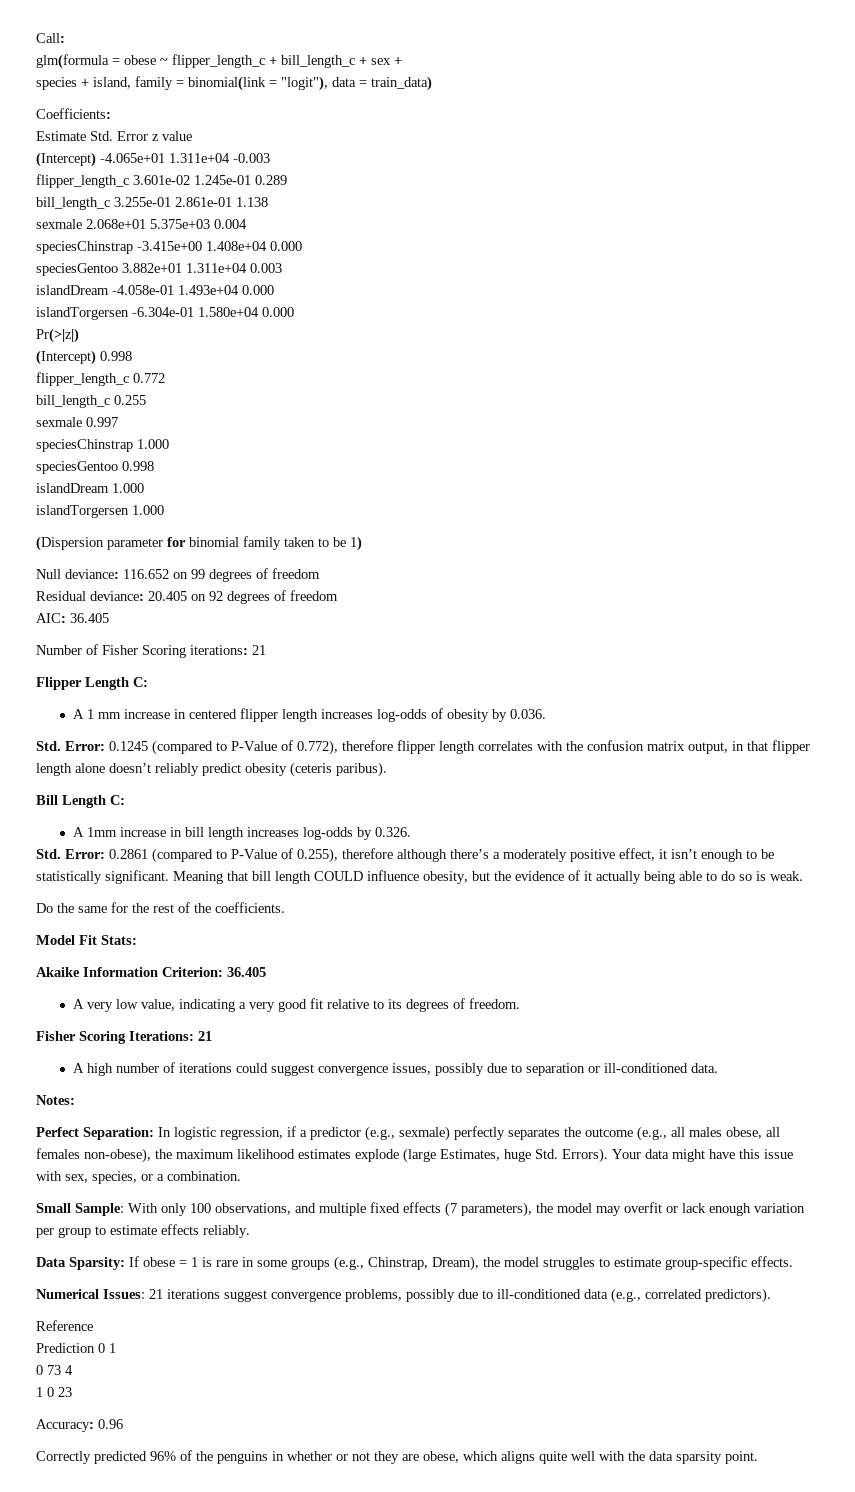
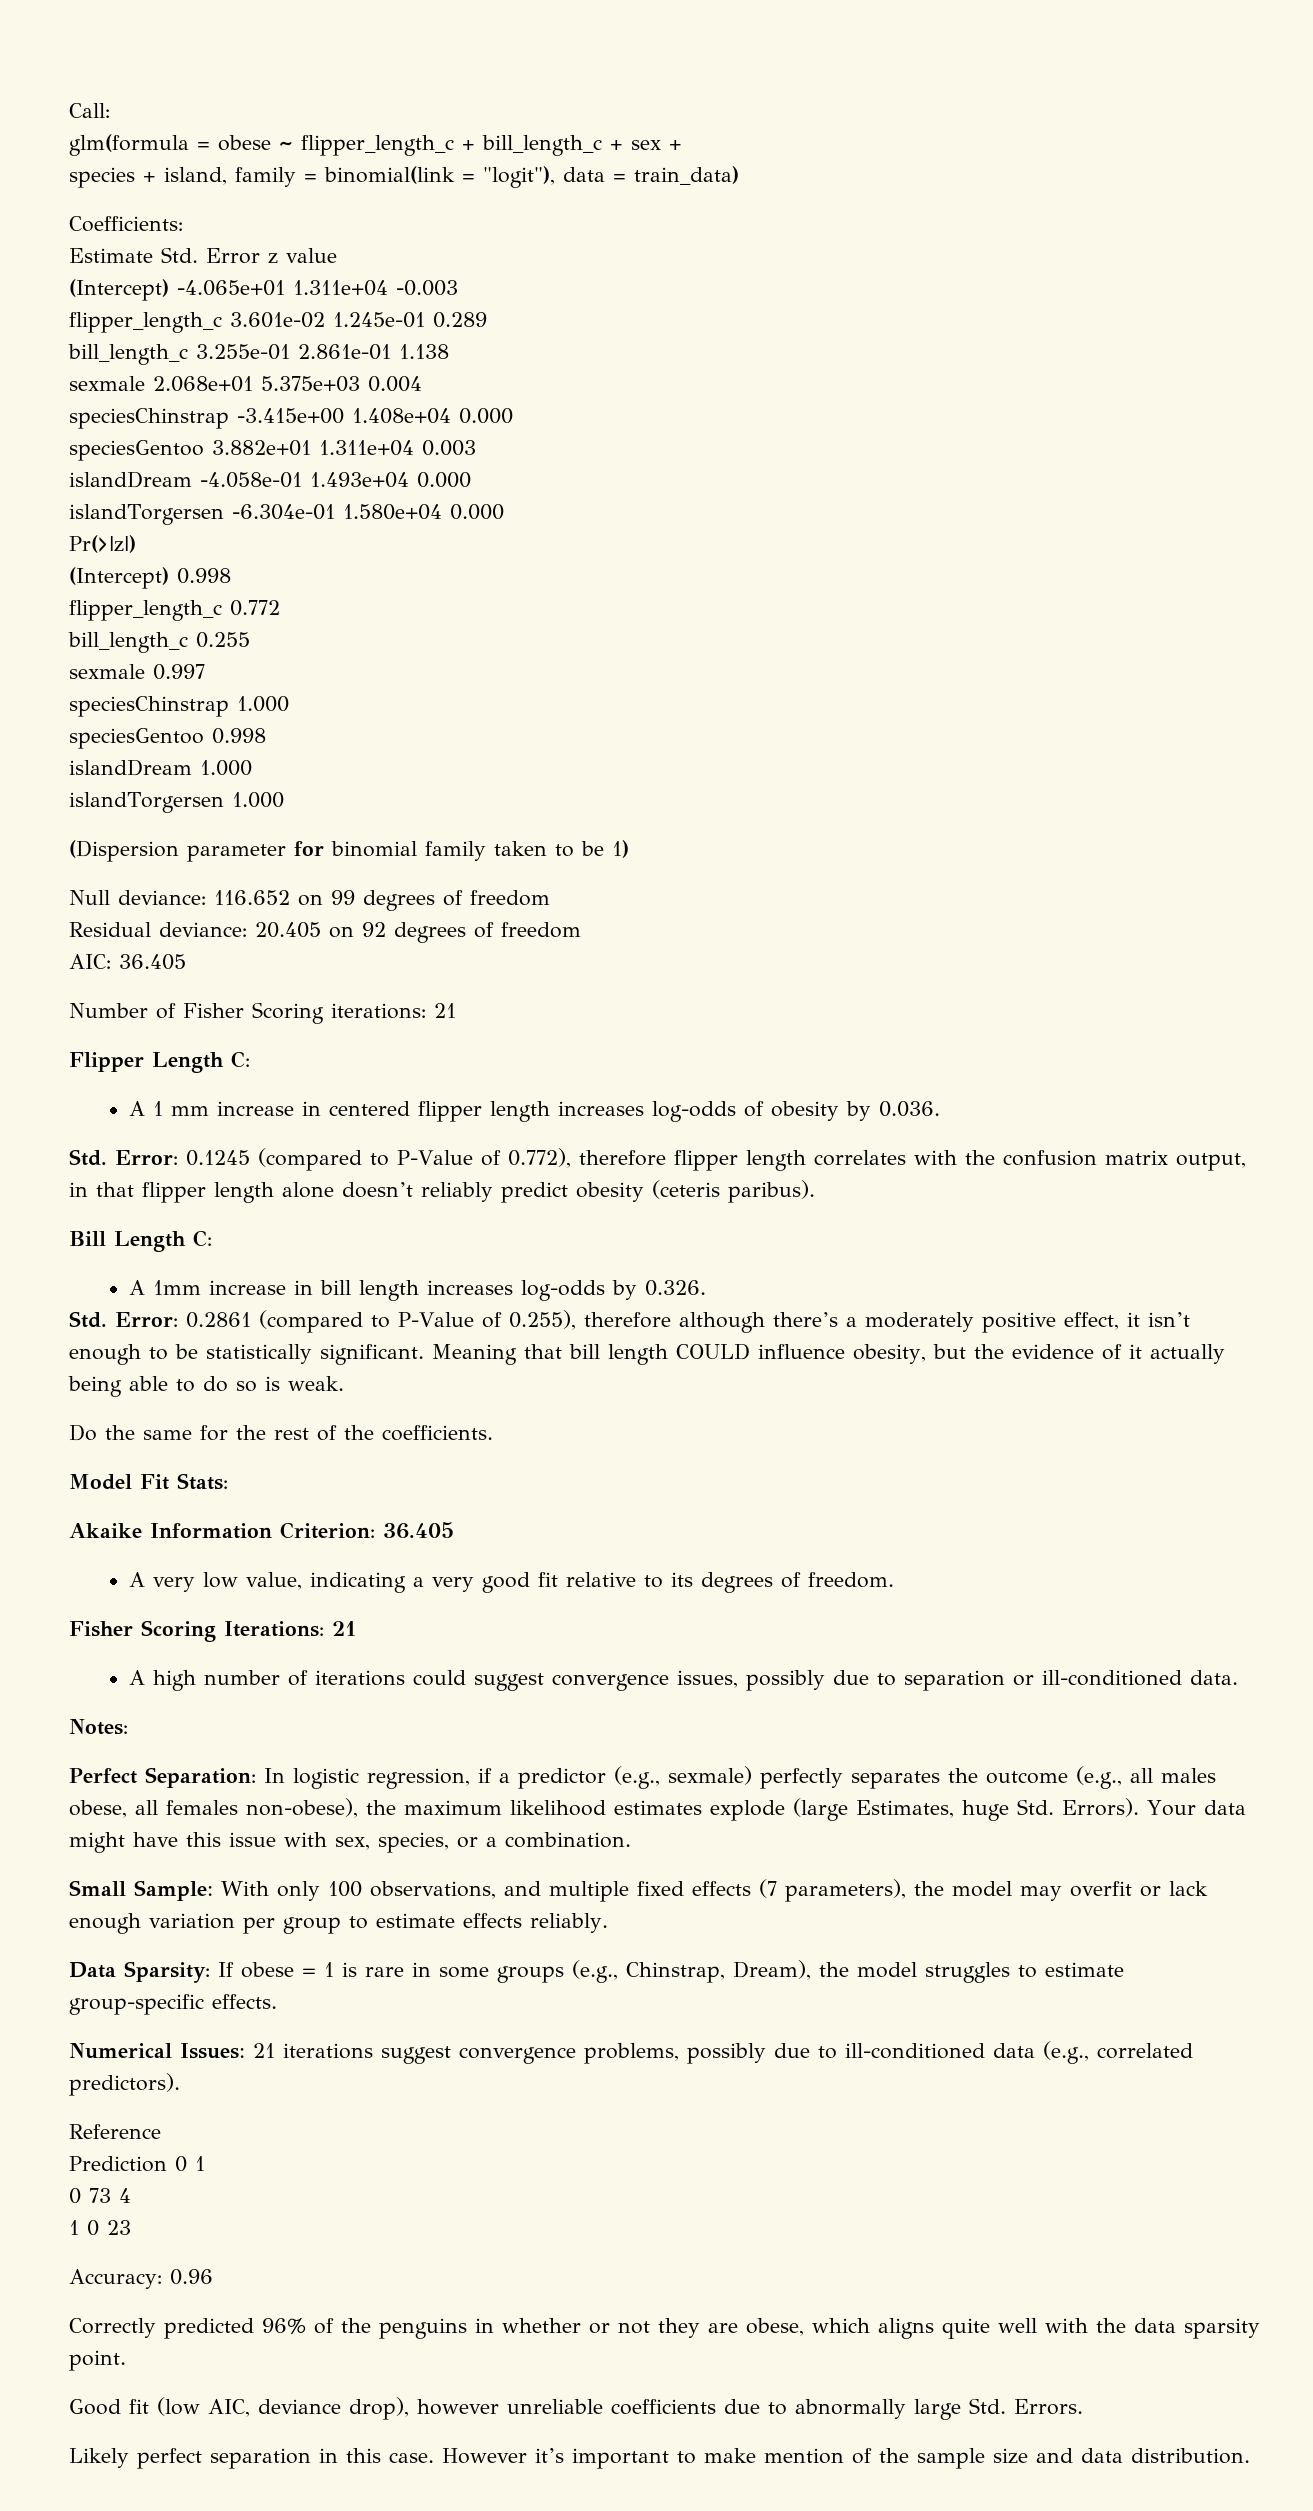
+ Good fit (low AIC, deviance drop), however unreliable coefficients due to abnormally large Std. Errors.
+ Likely perfect separation in this case. However it’s important to make mention of the sample size and data distribution.

